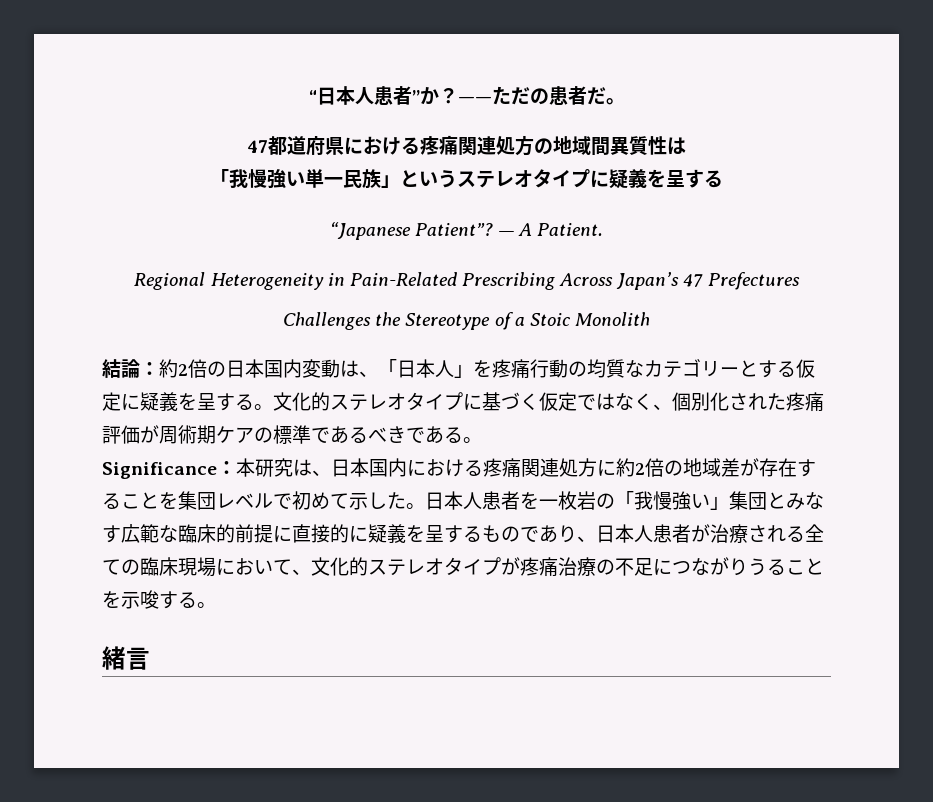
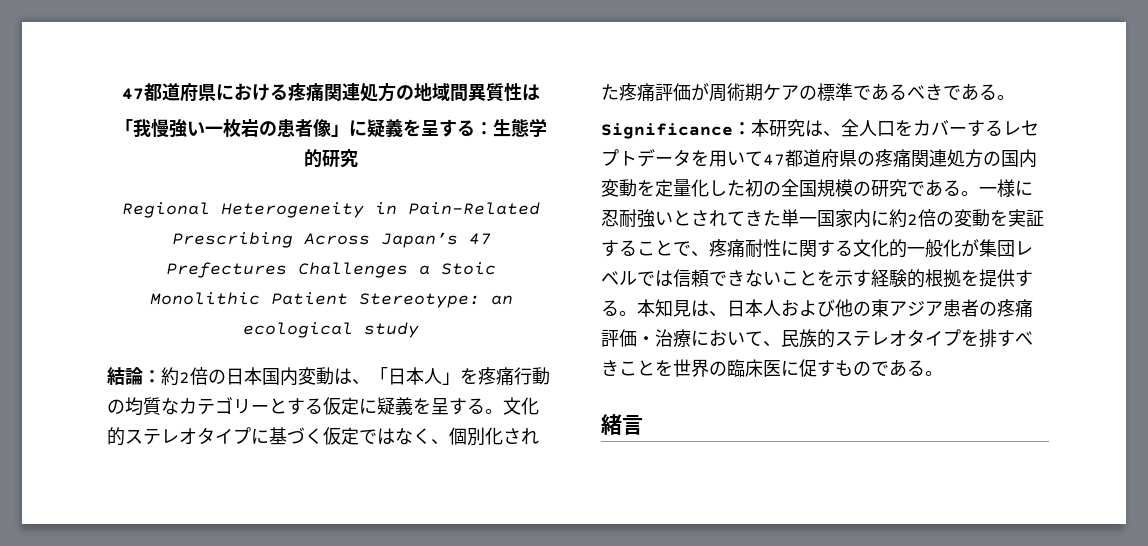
- “日本人患者”か？——ただの患者だ。
- 「我慢強い単一民族」というステレオタイプに疑義を呈する
- “Japanese Patient”? — A Patient.
+ 「我慢強い一枚岩の患者像」に疑義を呈する：生態学的研究
- Regional Heterogeneity in Pain-Related Prescribing Across Japan’s 47 Prefectures
- Challenges the Stereotype of a Stoic Monolith
+ Regional Heterogeneity in Pain-Related Prescribing Across Japan’s 47 Prefectures Challenges a Stoic Monolithic Patient Stereotype: an ecological study
- Significance：本研究は、日本国内における疼痛関連処方に約2倍の地域差が存在することを集団レベルで初めて示した。日本人患者を一枚岩の「我慢強い」集団とみなす広範な臨床的前提に直接的に疑義を呈するものであり、日本人患者が治療される全ての臨床現場において、文化的ステレオタイプが疼痛治療の不足につながりうることを示唆する。
+ Significance：本研究は、全人口をカバーするレセプトデータを用いて47都道府県の疼痛関連処方の国内変動を定量化した初の全国規模の研究である。一様に忍耐強いとされてきた単一国家内に約2倍の変動を実証することで、疼痛耐性に関する文化的一般化が集団レベルでは信頼できないことを示す経験的根拠を提供する。本知見は、日本人および他の東アジア患者の疼痛評価・治療において、民族的ステレオタイプを排すべきことを世界の臨床医に促すものである。

